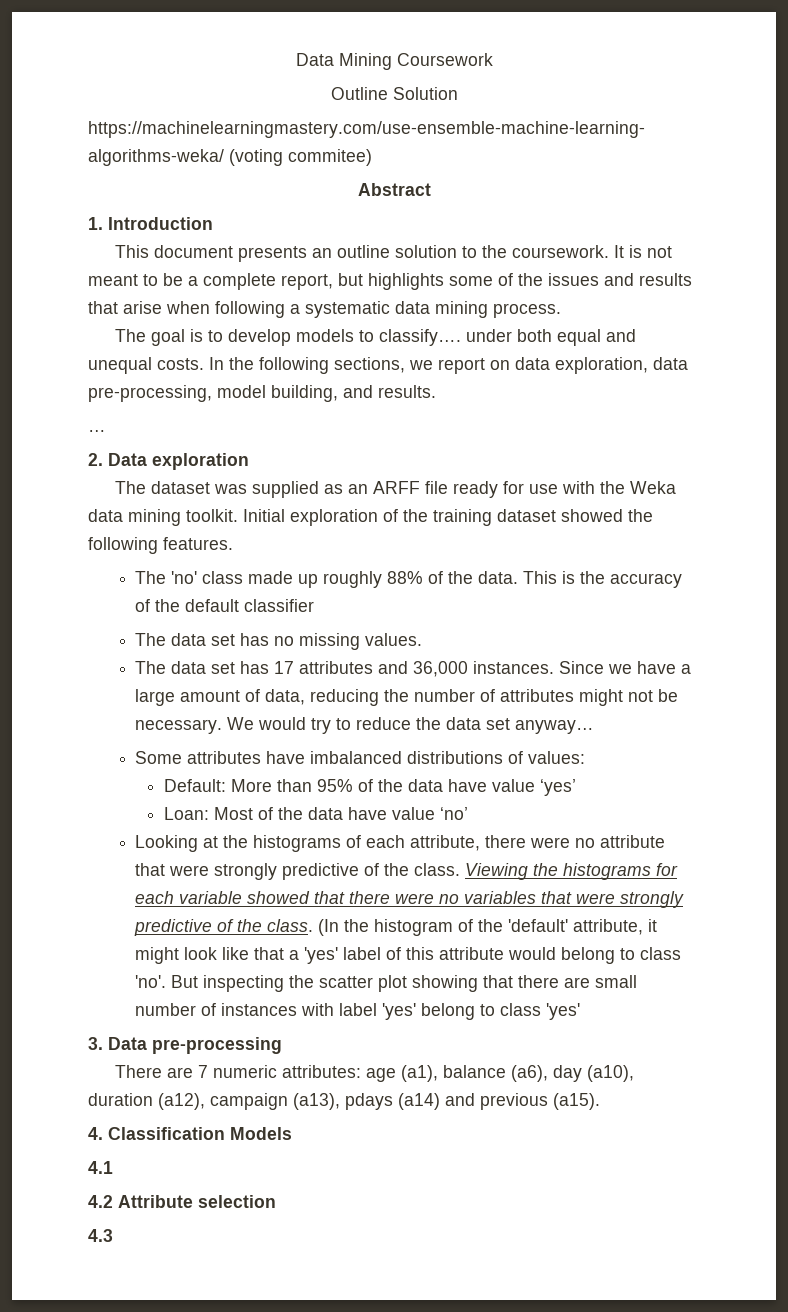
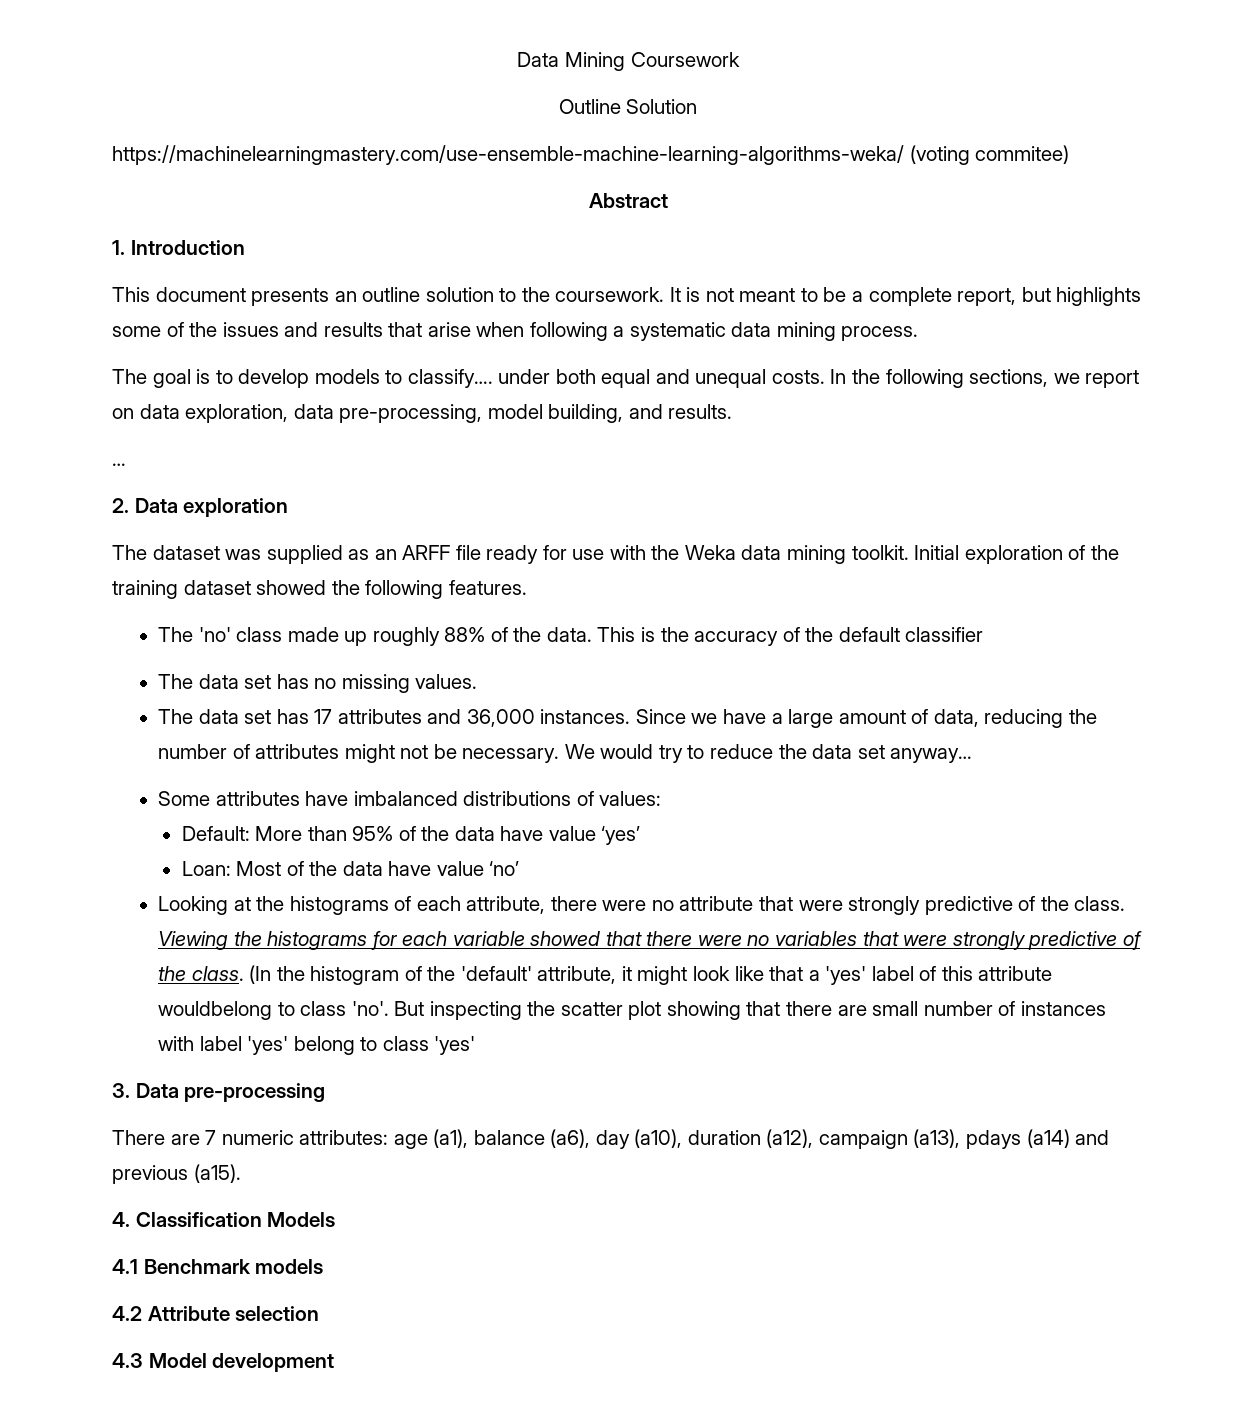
- (In the histogram of the 'default' attribute, it might look like that a 'yes' label of this attribute would belong to class 'no'.
+ (In the histogram of the 'default' attribute, it might look like that a 'yes' label of this attribute wouldbelong to class 'no'.
- 4.1
+ 4.1 Benchmark models
- 4.3
+ 4.3 Model development

